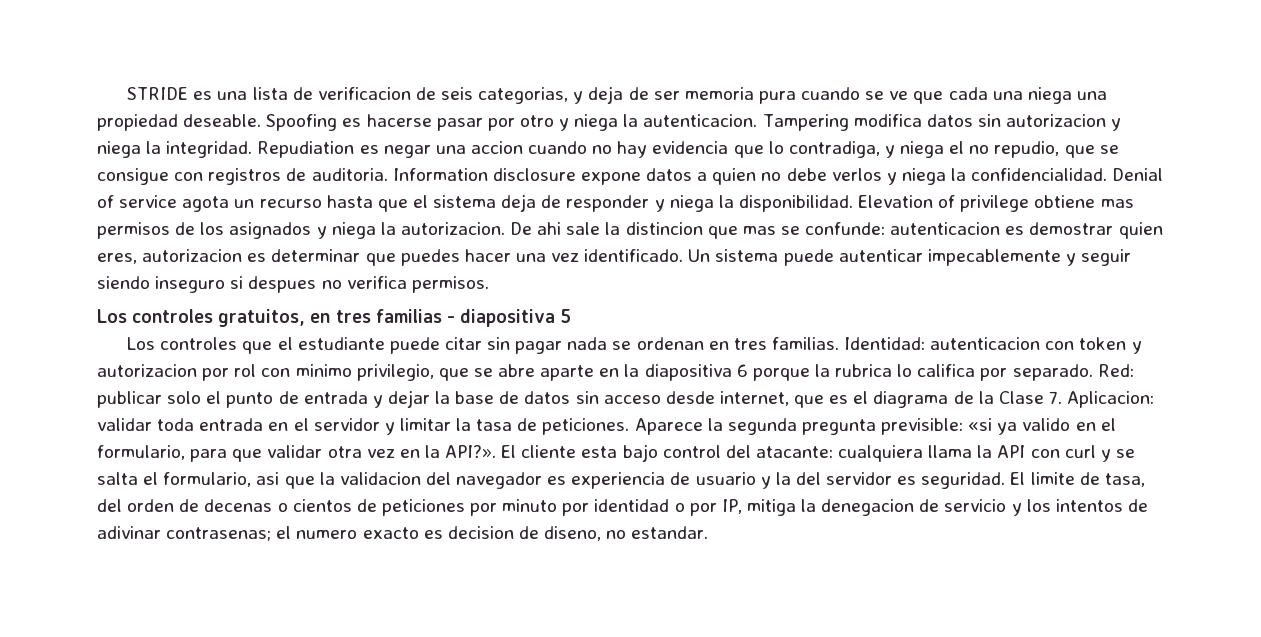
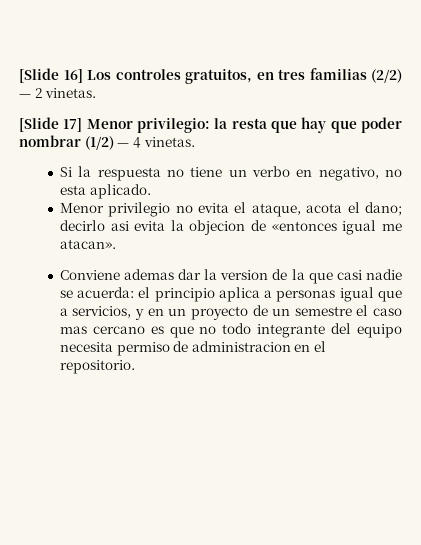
- STRIDE es una lista de verificacion de seis categorias, y deja de ser memoria pura cuando se ve que cada una niega una propiedad deseable. Spoofing es hacerse pasar por otro y niega la autenticacion. Tampering modifica datos sin autorizacion y niega la integridad. Repudiation es negar una accion cuando no hay evidencia que lo contradiga, y niega el no repudio, que se consigue con registros de auditoria. Information disclosure expone datos a quien no debe verlos y niega la confidencialidad. Denial of service agota un recurso hasta que el sistema deja de responder y niega la disponibilidad. Elevation of privilege obtiene mas permisos de los asignados y niega la autorizacion. De ahi sale la distincion que mas se confunde: autenticacion es demostrar quien eres, autorizacion es determinar que puedes hacer una vez identificado. Un sistema puede autenticar impecablemente y seguir siendo inseguro si despues no verifica permisos.
- Los controles gratuitos, en tres familias - diapositiva 5
- Los controles que el estudiante puede citar sin pagar nada se ordenan en tres familias. Identidad: autenticacion con token y autorizacion por rol con minimo privilegio, que se abre aparte en la diapositiva 6 porque la rubrica lo califica por separado. Red: publicar solo el punto de entrada y dejar la base de datos sin acceso desde internet, que es el diagrama de la Clase 7. Aplicacion: validar toda entrada en el servidor y limitar la tasa de peticiones. Aparece la segunda pregunta previsible: «si ya valido en el formulario, para que validar otra vez en la API?». El cliente esta bajo control del atacante: cualquiera llama la API con curl y se salta el formulario, asi que la validacion del navegador es experiencia de usuario y la del servidor es seguridad. El limite de tasa, del orden de decenas o cientos de peticiones por minuto por identidad o por IP, mitiga la denegacion de servicio y los intentos de adivinar contrasenas; el numero exacto es decision de diseno, no estandar.
+ [Slide 16] Los controles gratuitos, en tres familias (2/2) — 2 vinetas.
+ [Slide 17] Menor privilegio: la resta que hay que poder nombrar (1/2) — 4 vinetas.
+ Si la respuesta no tiene un verbo en negativo, no esta aplicado.
+ Menor privilegio no evita el ataque, acota el dano; decirlo asi evita la objecion de «entonces igual me atacan».
+ Conviene ademas dar la version de la que casi nadie se acuerda: el principio aplica a personas igual que a servicios, y en un proyecto de un semestre el caso mas cercano es que no todo integrante del equipo necesita permiso de administracion en el repositorio.

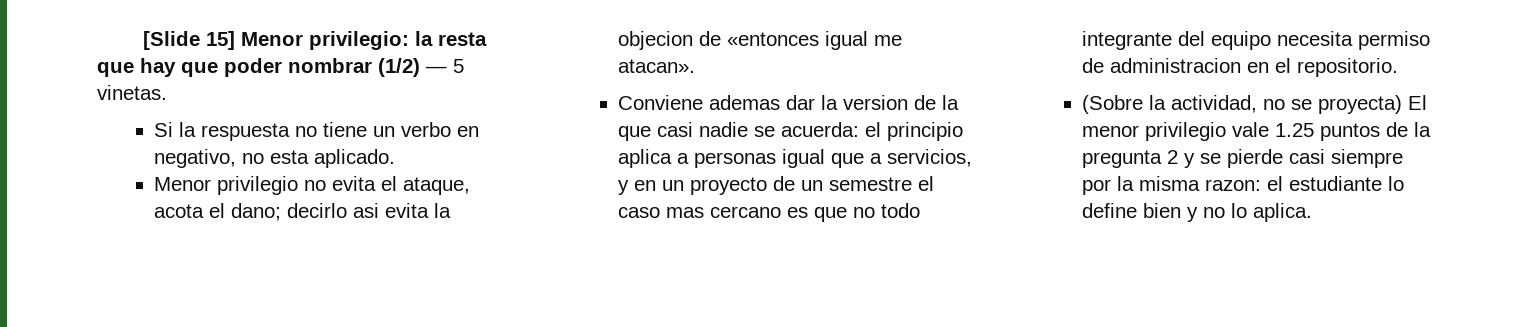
- [Slide 16] Los controles gratuitos, en tres familias (2/2) — 2 vinetas.
- [Slide 17] Menor privilegio: la resta que hay que poder nombrar (1/2) — 4 vinetas.
+ [Slide 15] Menor privilegio: la resta que hay que poder nombrar (1/2) — 5 vinetas.
+ (Sobre la actividad, no se proyecta) El menor privilegio vale 1.25 puntos de la pregunta 2 y se pierde casi siempre por la misma razon: el estudiante lo define bien y no lo aplica.

